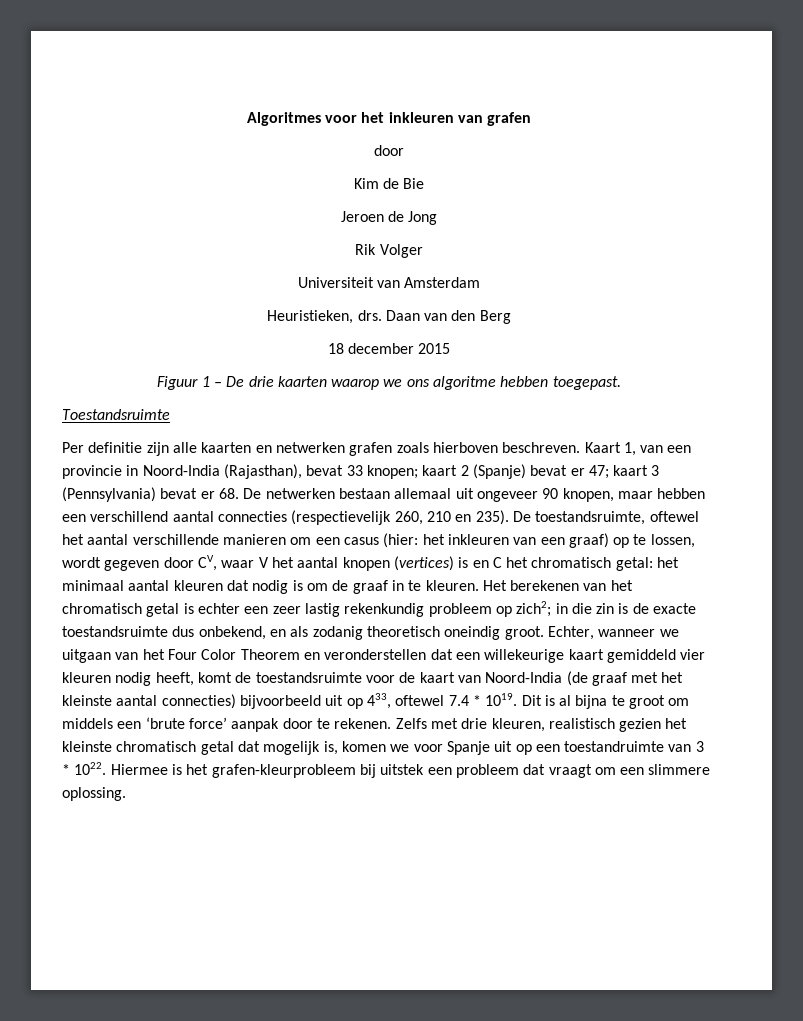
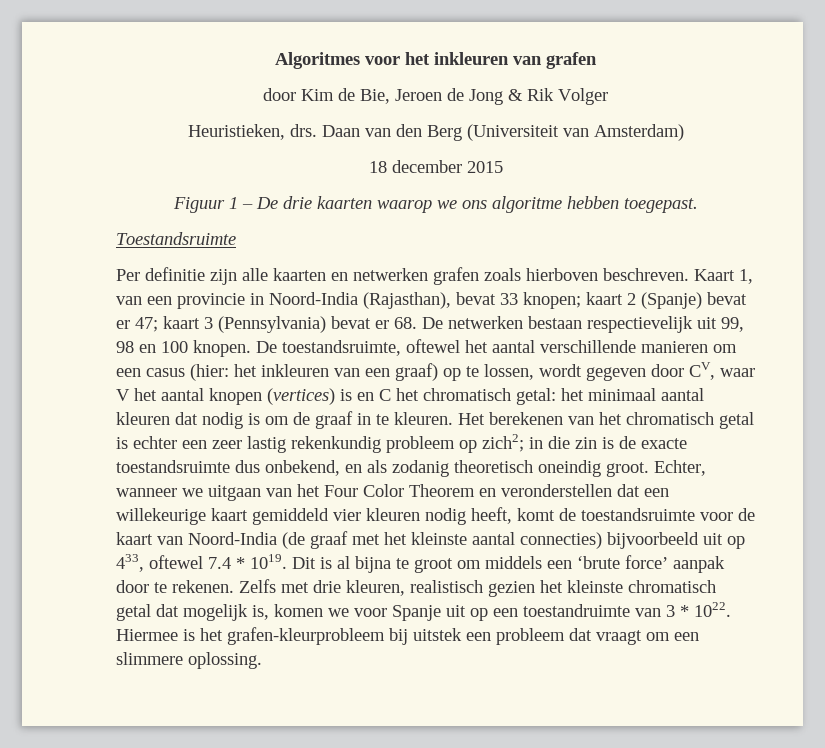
  Algoritmes voor het inkleuren van grafen
- door
- Kim de Bie
- Jeroen de Jong
- Rik Volger
+ door Kim de Bie, Jeroen de Jong & Rik Volger
- Universiteit van Amsterdam
- Daan van den Berg
+ Daan van den Berg (Universiteit van Amsterdam)
- Kaart 1, van een provincie in Noord-India (Rajasthan), bevat 33 knopen; kaart 2 (Spanje) bevat er 47; kaart 3 (Pennsylvania) bevat er 68. De netwerken bestaan allemaal uit ongeveer 90 knopen, maar hebben een verschillend aantal connecties (respectievelijk 260, 210 en 235).
+ Kaart 1, van een provincie in Noord-India (Rajasthan), bevat 33 knopen; kaart 2 (Spanje) bevat er 47; kaart 3 (Pennsylvania) bevat er 68. De netwerken bestaan respectievelijk uit 99, 98 en 100 knopen.

